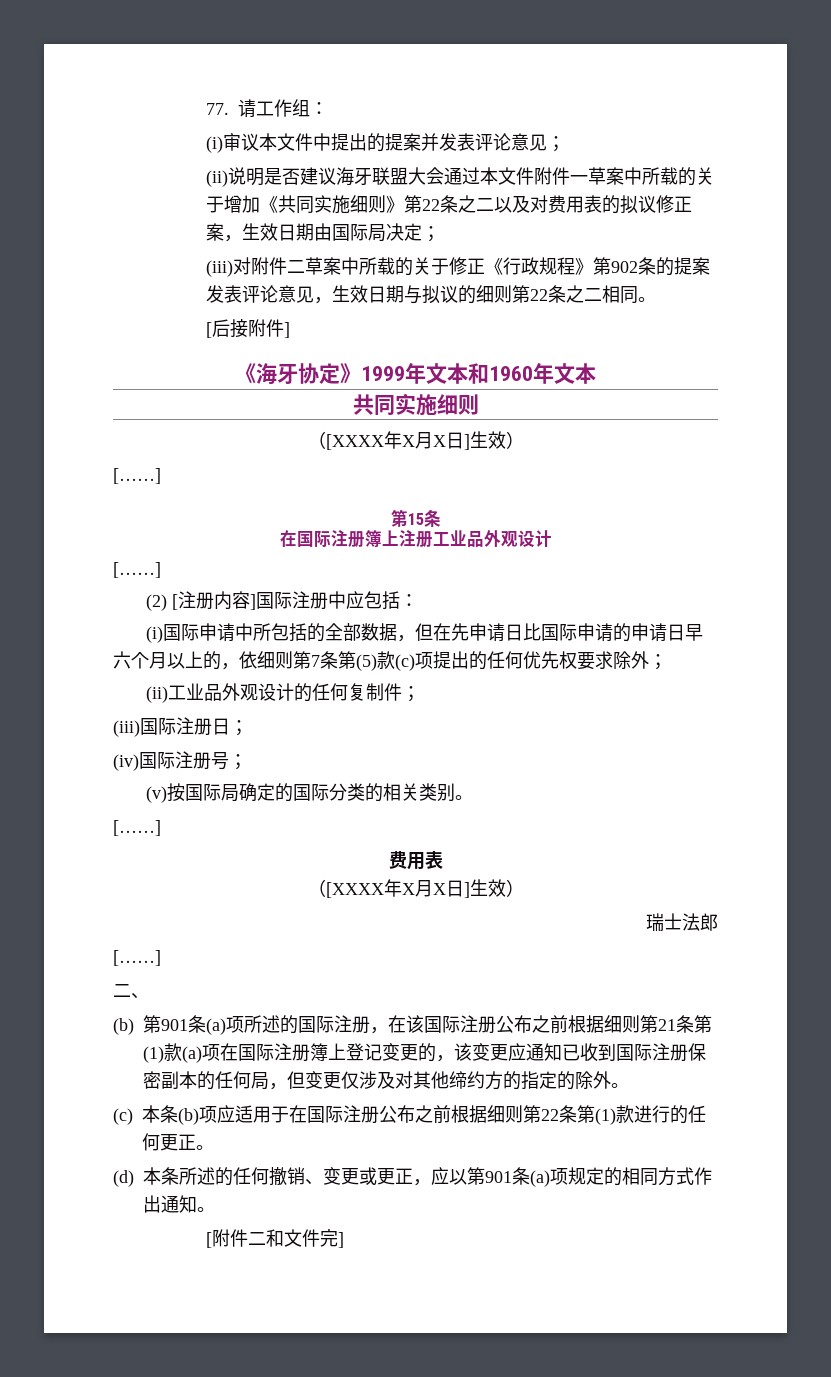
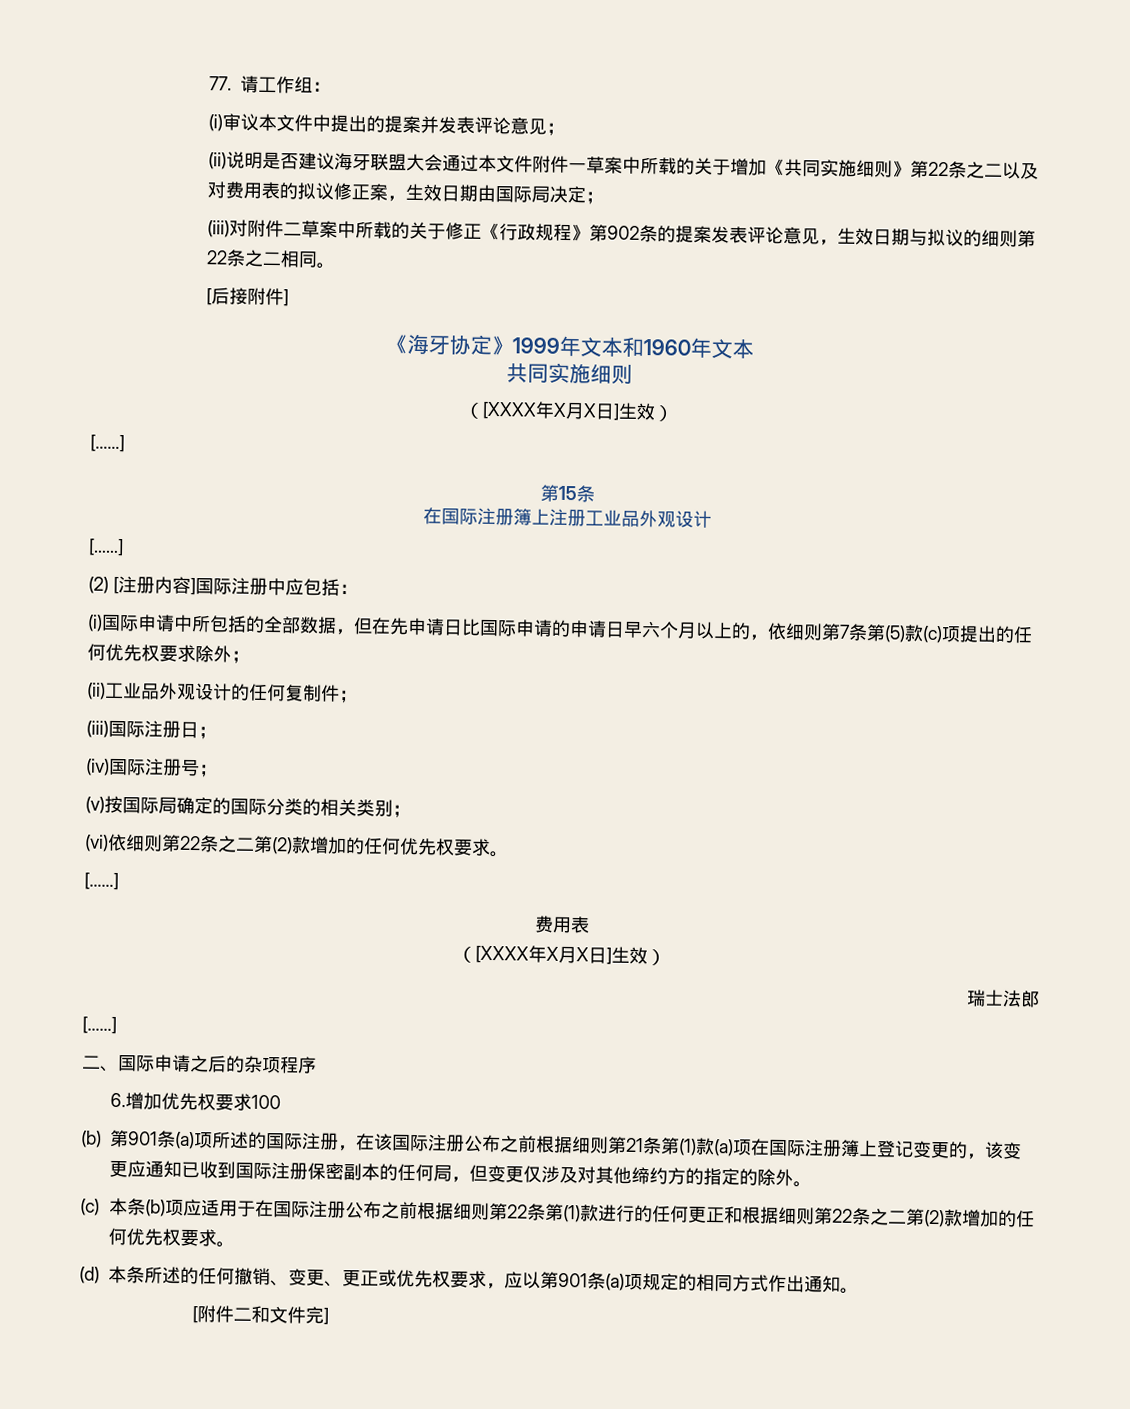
- (v)按国际局确定的国际分类的相关类别。
+ (v)按国际局确定的国际分类的相关类别；
+ (vi)依细则第22条之二第(2)款增加的任何优先权要求。
- 二、
+ 二、国际申请之后的杂项程序
+ 6.增加优先权要求100
- (c)本条(b)项应适用于在国际注册公布之前根据细则第22条第(1)款进行的任何更正。
+ (c)本条(b)项应适用于在国际注册公布之前根据细则第22条第(1)款进行的任何更正和根据细则第22条之二第(2)款增加的任何优先权要求。
- (d)本条所述的任何撤销、变更或更正，应以第901条(a)项规定的相同方式作出通知。
+ (d)本条所述的任何撤销、变更、更正或优先权要求，应以第901条(a)项规定的相同方式作出通知。

